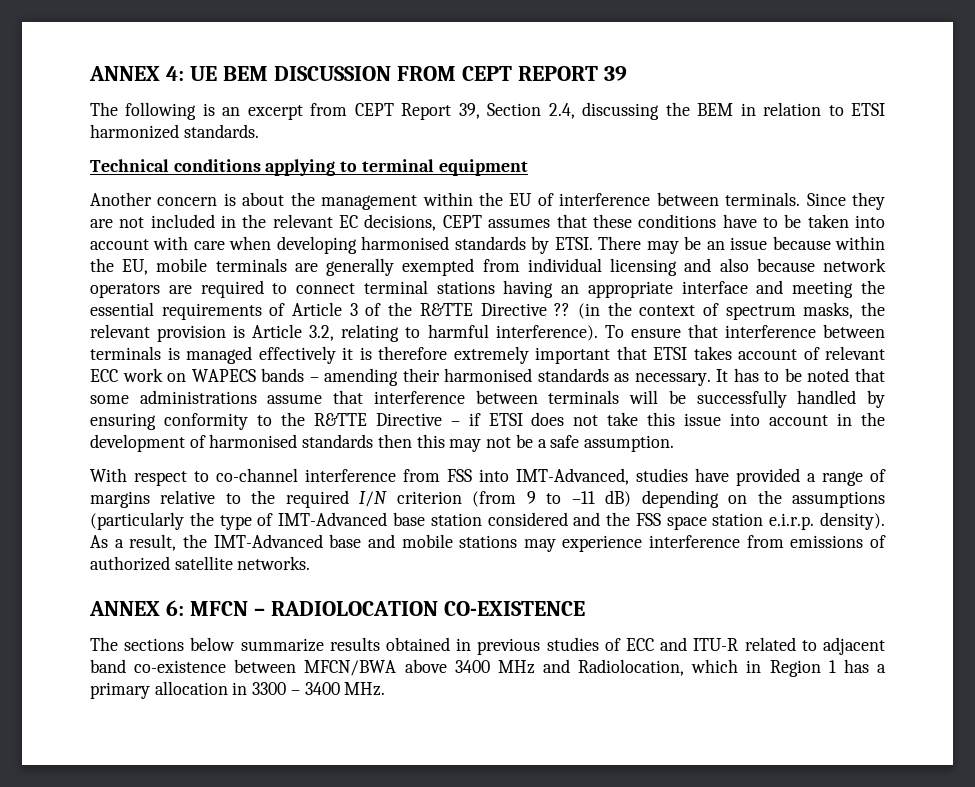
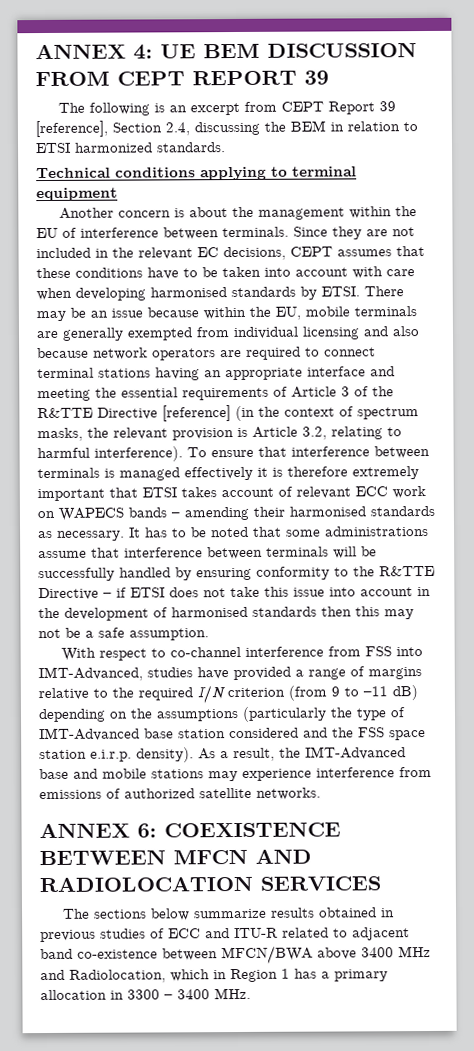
- The following is an excerpt from CEPT Report 39, Section 2.4, discussing the BEM in relation to ETSI harmonized standards.
+ The following is an excerpt from CEPT Report 39 [reference], Section 2.4, discussing the BEM in relation to ETSI harmonized standards.
- There may be an issue because within the EU, mobile terminals are generally exempted from individual licensing and also because network operators are required to connect terminal stations having an appropriate interface and meeting the essential requirements of Article 3 of the R&TTE Directive ?? (in the context of spectrum masks, the relevant provision is Article 3.2, relating to harmful interference).
+ There may be an issue because within the EU, mobile terminals are generally exempted from individual licensing and also because network operators are required to connect terminal stations having an appropriate interface and meeting the essential requirements of Article 3 of the R&TTE Directive [reference] (in the context of spectrum masks, the relevant provision is Article 3.2, relating to harmful interference).
- ANNEX 6: MFCN – RADIOLOCATION CO-EXISTENCE
+ ANNEX 6: COEXISTENCE BETWEEN MFCN AND RADIOLOCATION SERVICES

